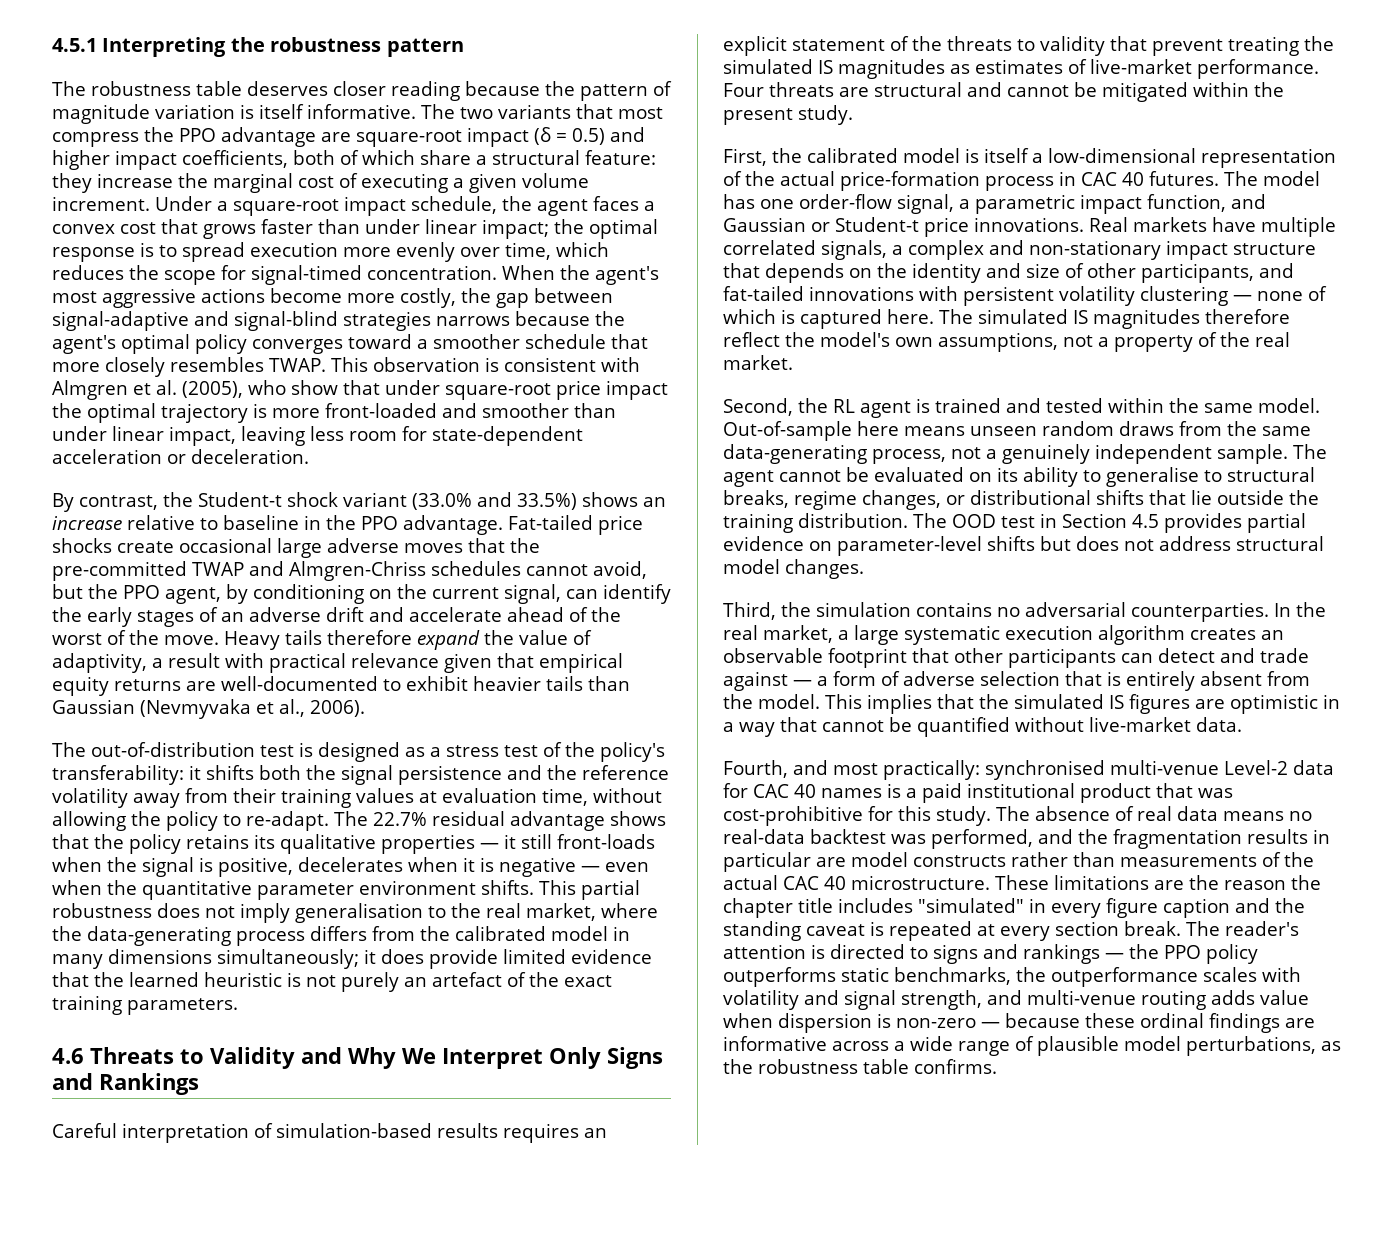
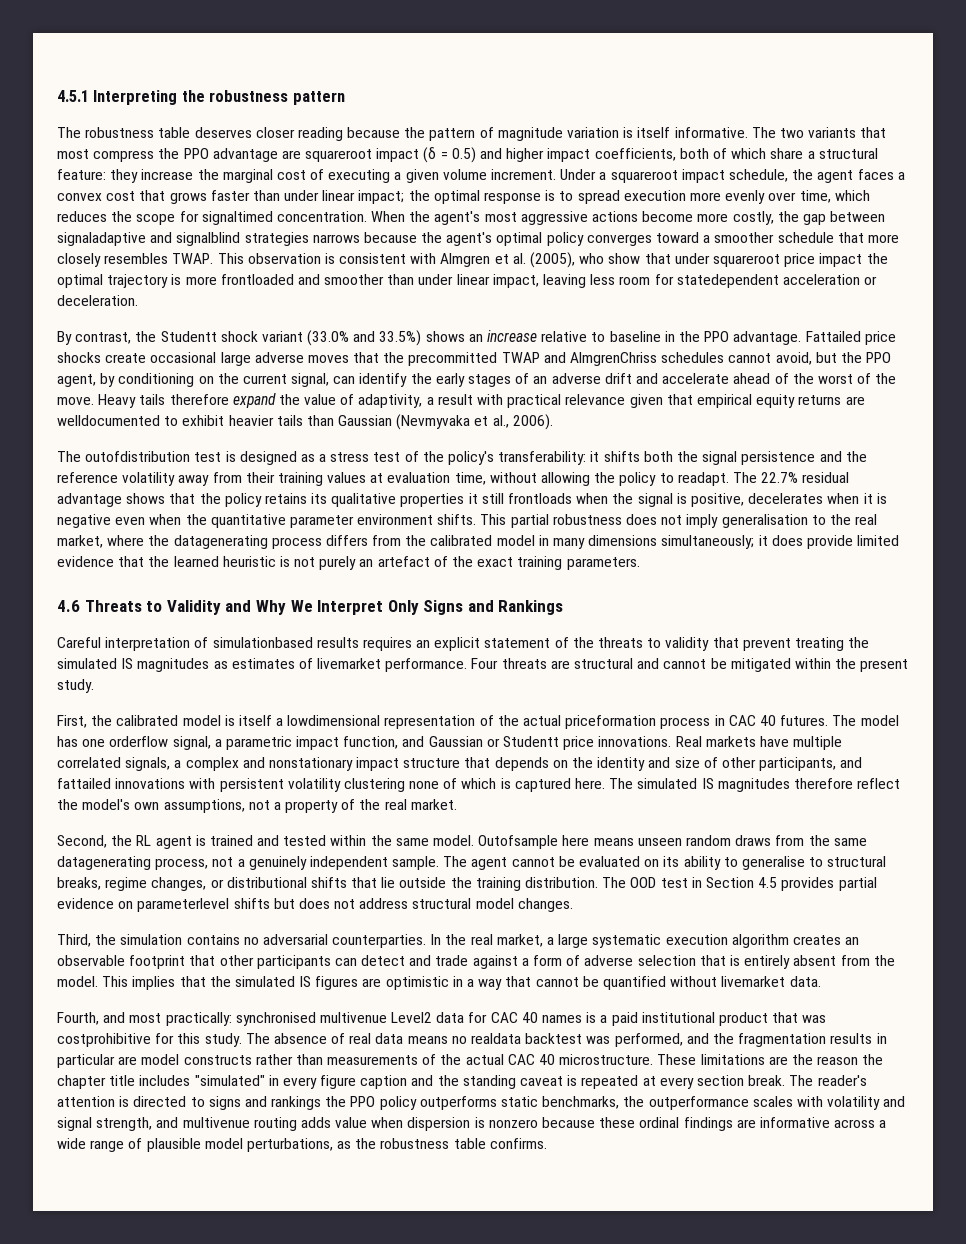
- The two variants that most compress the PPO advantage are square-root impact (δ = 0.5) and higher impact coefficients, both of which share a structural feature: they increase the marginal cost of executing a given volume increment.
+ The two variants that most compress the PPO advantage are squareroot impact (δ = 0.5) and higher impact coefficients, both of which share a structural feature: they increase the marginal cost of executing a given volume increment.
- Under a square-root impact schedule, the agent faces a convex cost that grows faster than under linear impact; the optimal response is to spread execution more evenly over time, which reduces the scope for signal-timed concentration.
+ Under a squareroot impact schedule, the agent faces a convex cost that grows faster than under linear impact; the optimal response is to spread execution more evenly over time, which reduces the scope for signaltimed concentration.
- When the agent's most aggressive actions become more costly, the gap between signal-adaptive and signal-blind strategies narrows because the agent's optimal policy converges toward a smoother schedule that more closely resembles TWAP.
+ When the agent's most aggressive actions become more costly, the gap between signaladaptive and signalblind strategies narrows because the agent's optimal policy converges toward a smoother schedule that more closely resembles TWAP.
- This observation is consistent with Almgren et al. (2005), who show that under square-root price impact the optimal trajectory is more front-loaded and smoother than under linear impact, leaving less room for state-dependent acceleration or deceleration.
+ This observation is consistent with Almgren et al. (2005), who show that under squareroot price impact the optimal trajectory is more frontloaded and smoother than under linear impact, leaving less room for statedependent acceleration or deceleration.
- By contrast, the Student-t shock variant (33.0% and 33.5%) shows an increase relative to baseline in the PPO advantage.
+ By contrast, the Studentt shock variant (33.0% and 33.5%) shows an increase relative to baseline in the PPO advantage.
- Fat-tailed price shocks create occasional large adverse moves that the pre-committed TWAP and Almgren-Chriss schedules cannot avoid, but the PPO agent, by conditioning on the current signal, can identify the early stages of an adverse drift and accelerate ahead of the worst of the move.
+ Fattailed price shocks create occasional large adverse moves that the precommitted TWAP and AlmgrenChriss schedules cannot avoid, but the PPO agent, by conditioning on the current signal, can identify the early stages of an adverse drift and accelerate ahead of the worst of the move.
- Heavy tails therefore expand the value of adaptivity, a result with practical relevance given that empirical equity returns are well-documented to exhibit heavier tails than Gaussian (Nevmyvaka et al., 2006).
+ Heavy tails therefore expand the value of adaptivity, a result with practical relevance given that empirical equity returns are welldocumented to exhibit heavier tails than Gaussian (Nevmyvaka et al., 2006).
- The out-of-distribution test is designed as a stress test of the policy's transferability: it shifts both the signal persistence and the reference volatility away from their training values at evaluation time, without allowing the policy to re-adapt.
+ The outofdistribution test is designed as a stress test of the policy's transferability: it shifts both the signal persistence and the reference volatility away from their training values at evaluation time, without allowing the policy to readapt.
- The 22.7% residual advantage shows that the policy retains its qualitative properties — it still front-loads when the signal is positive, decelerates when it is negative — even when the quantitative parameter environment shifts.
+ The 22.7% residual advantage shows that the policy retains its qualitative properties it still frontloads when the signal is positive, decelerates when it is negative even when the quantitative parameter environment shifts.
- This partial robustness does not imply generalisation to the real market, where the data-generating process differs from the calibrated model in many dimensions simultaneously; it does provide limited evidence that the learned heuristic is not purely an artefact of the exact training parameters.
+ This partial robustness does not imply generalisation to the real market, where the datagenerating process differs from the calibrated model in many dimensions simultaneously; it does provide limited evidence that the learned heuristic is not purely an artefact of the exact training parameters.
- Careful interpretation of simulation-based results requires an explicit statement of the threats to validity that prevent treating the simulated IS magnitudes as estimates of live-market performance.
+ Careful interpretation of simulationbased results requires an explicit statement of the threats to validity that prevent treating the simulated IS magnitudes as estimates of livemarket performance.
- First, the calibrated model is itself a low-dimensional representation of the actual price-formation process in CAC 40 futures.
+ First, the calibrated model is itself a lowdimensional representation of the actual priceformation process in CAC 40 futures.
- The model has one order-flow signal, a parametric impact function, and Gaussian or Student-t price innovations.
+ The model has one orderflow signal, a parametric impact function, and Gaussian or Studentt price innovations.
- Real markets have multiple correlated signals, a complex and non-stationary impact structure that depends on the identity and size of other participants, and fat-tailed innovations with persistent volatility clustering — none of which is captured here.
+ Real markets have multiple correlated signals, a complex and nonstationary impact structure that depends on the identity and size of other participants, and fattailed innovations with persistent volatility clustering none of which is captured here.
- Out-of-sample here means unseen random draws from the same data-generating process, not a genuinely independent sample.
+ Outofsample here means unseen random draws from the same datagenerating process, not a genuinely independent sample.
- The OOD test in Section 4.5 provides partial evidence on parameter-level shifts but does not address structural model changes.
+ The OOD test in Section 4.5 provides partial evidence on parameterlevel shifts but does not address structural model changes.
- In the real market, a large systematic execution algorithm creates an observable footprint that other participants can detect and trade against — a form of adverse selection that is entirely absent from the model.
+ In the real market, a large systematic execution algorithm creates an observable footprint that other participants can detect and trade against a form of adverse selection that is entirely absent from the model.
- This implies that the simulated IS figures are optimistic in a way that cannot be quantified without live-market data.
+ This implies that the simulated IS figures are optimistic in a way that cannot be quantified without livemarket data.
- Fourth, and most practically: synchronised multi-venue Level-2 data for CAC 40 names is a paid institutional product that was cost-prohibitive for this study.
+ Fourth, and most practically: synchronised multivenue Level2 data for CAC 40 names is a paid institutional product that was costprohibitive for this study.
- The absence of real data means no real-data backtest was performed, and the fragmentation results in particular are model constructs rather than measurements of the actual CAC 40 microstructure.
+ The absence of real data means no realdata backtest was performed, and the fragmentation results in particular are model constructs rather than measurements of the actual CAC 40 microstructure.
- The reader's attention is directed to signs and rankings — the PPO policy outperforms static benchmarks, the outperformance scales with volatility and signal strength, and multi-venue routing adds value when dispersion is non-zero — because these ordinal findings are informative across a wide range of plausible model perturbations, as the robustness table confirms.
+ The reader's attention is directed to signs and rankings the PPO policy outperforms static benchmarks, the outperformance scales with volatility and signal strength, and multivenue routing adds value when dispersion is nonzero because these ordinal findings are informative across a wide range of plausible model perturbations, as the robustness table confirms.

